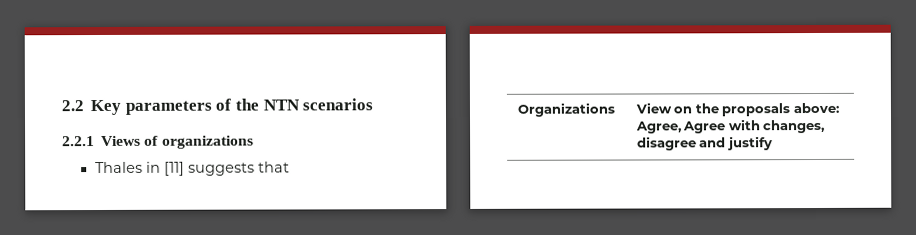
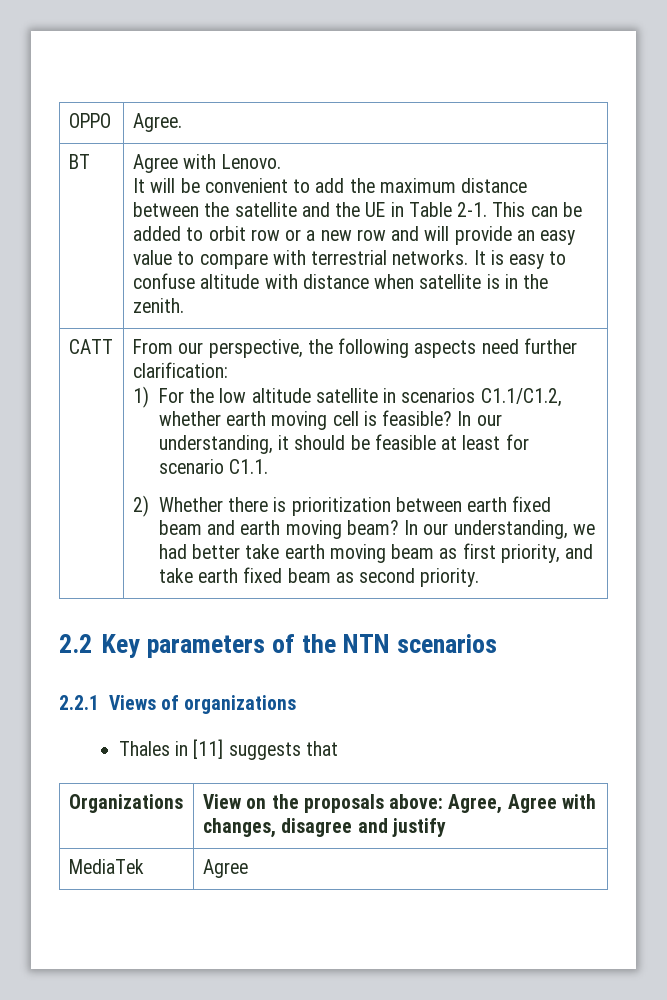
+ OPPO | Agree.
+ BT | Agree with Lenovo.
+ It will be convenient to add the maximum distance between the satellite and the UE in Table 2-1. This can be added to orbit row or a new row and will provide an easy value to compare with terrestrial networks. It is easy to confuse altitude with distance when satellite is in the zenith.
+ CATT | From our perspective, the following aspects need further clarification:
+ 1) For the low altitude satellite in scenarios C1.1/C1.2, whether earth moving cell is feasible? In our understanding, it should be feasible at least for scenario C1.1.
+ 2) Whether there is prioritization between earth fixed beam and earth moving beam? In our understanding, we had better take earth moving beam as first priority, and take earth fixed beam as second priority.
+ MediaTek | Agree

